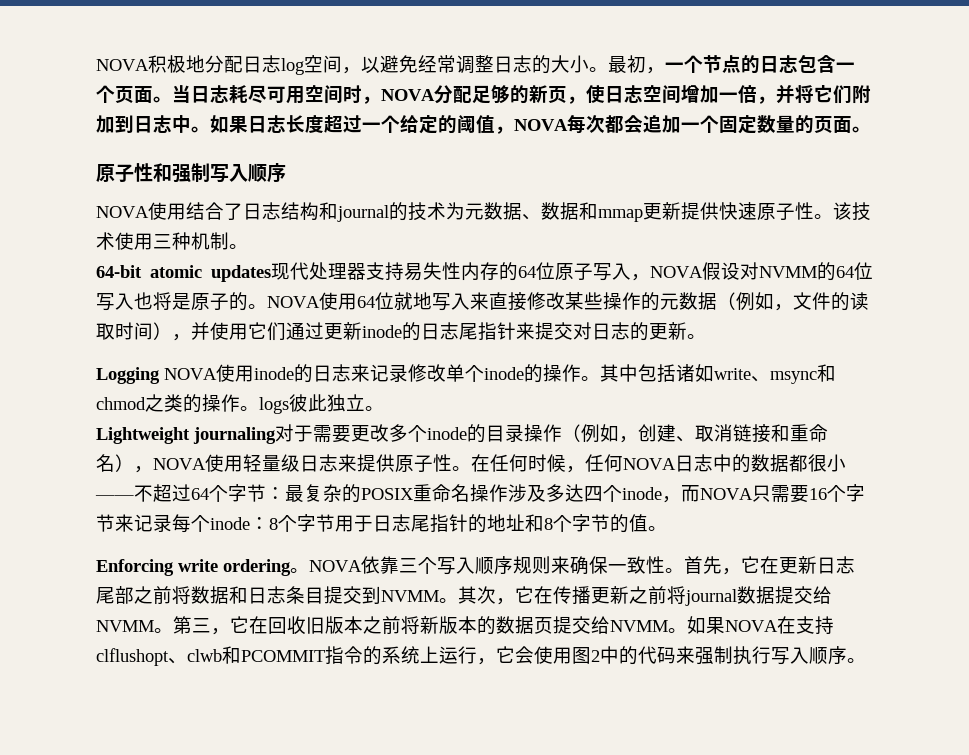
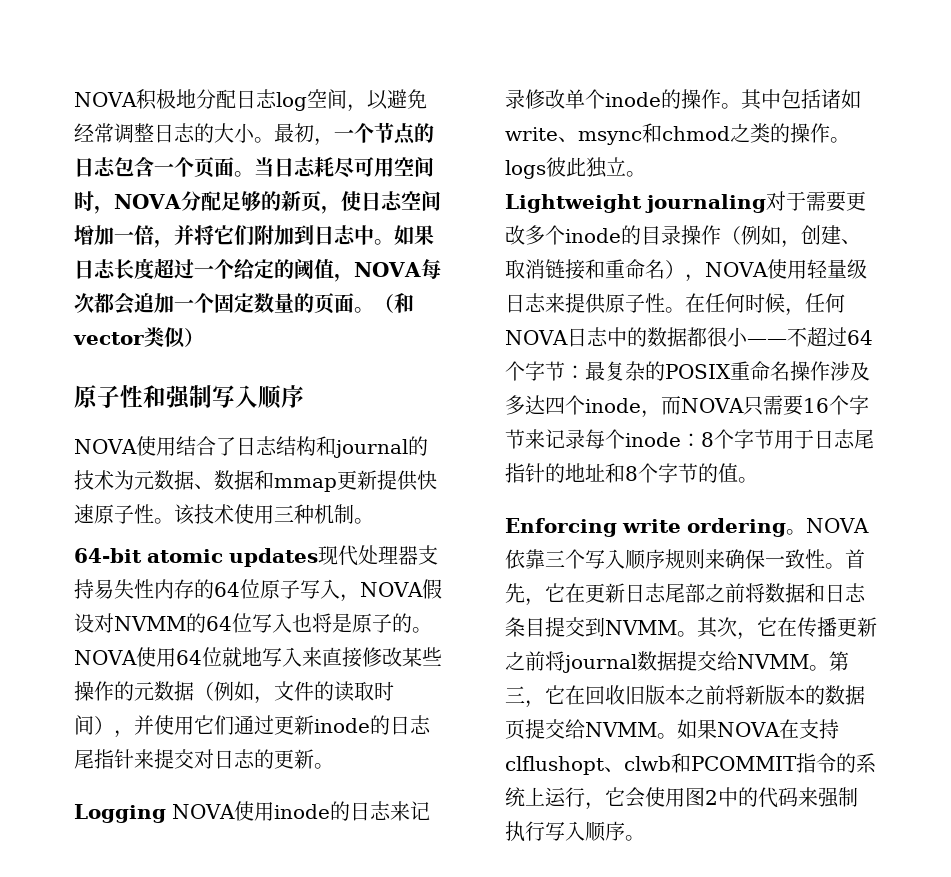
+ （和vector类似）

